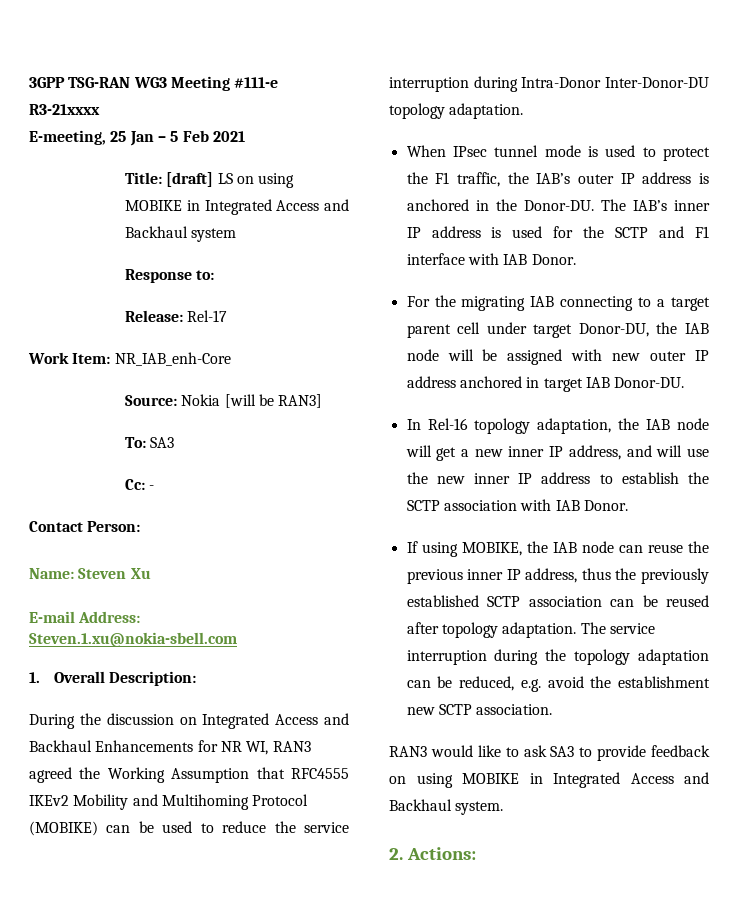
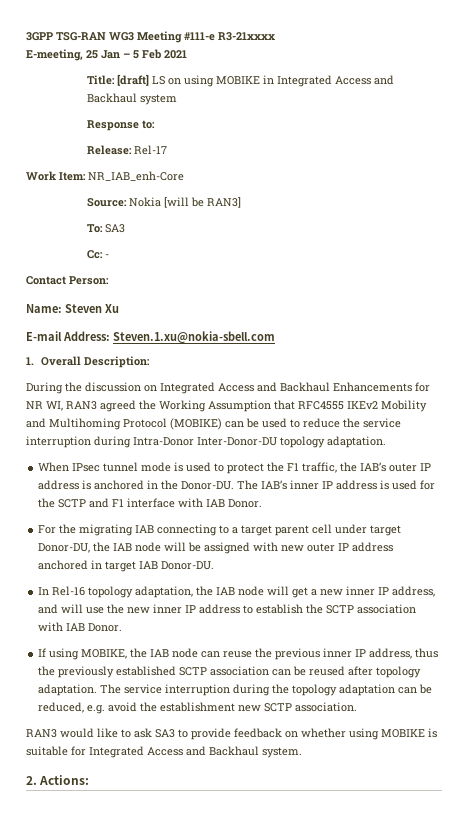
- RAN3 would like to ask SA3 to provide feedback on using MOBIKE in Integrated Access and Backhaul system.
+ RAN3 would like to ask SA3 to provide feedback on whether using MOBIKE is suitable for Integrated Access and Backhaul system.

